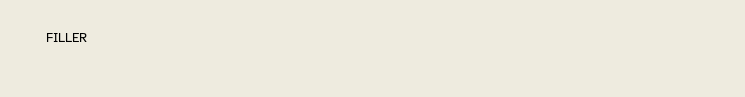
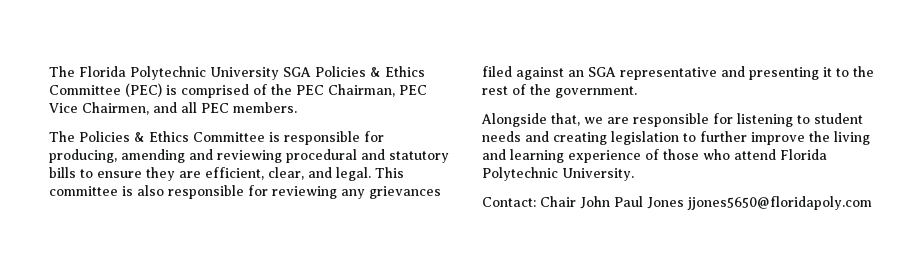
- FILLER
+ The Florida Polytechnic University SGA Policies & Ethics Committee (PEC) is comprised of the PEC Chairman, PEC Vice Chairmen, and all PEC members.
+ The Policies & Ethics Committee is responsible for producing, amending and reviewing procedural and statutory bills to ensure they are efficient, clear, and legal. This committee is also responsible for reviewing any grievances filed against an SGA representative and presenting it to the rest of the government.
+ Alongside that, we are responsible for listening to student needs and creating legislation to further improve the living and learning experience of those who attend Florida Polytechnic University.
+ Contact: Chair John Paul Jones jjones5650@floridapoly.com

